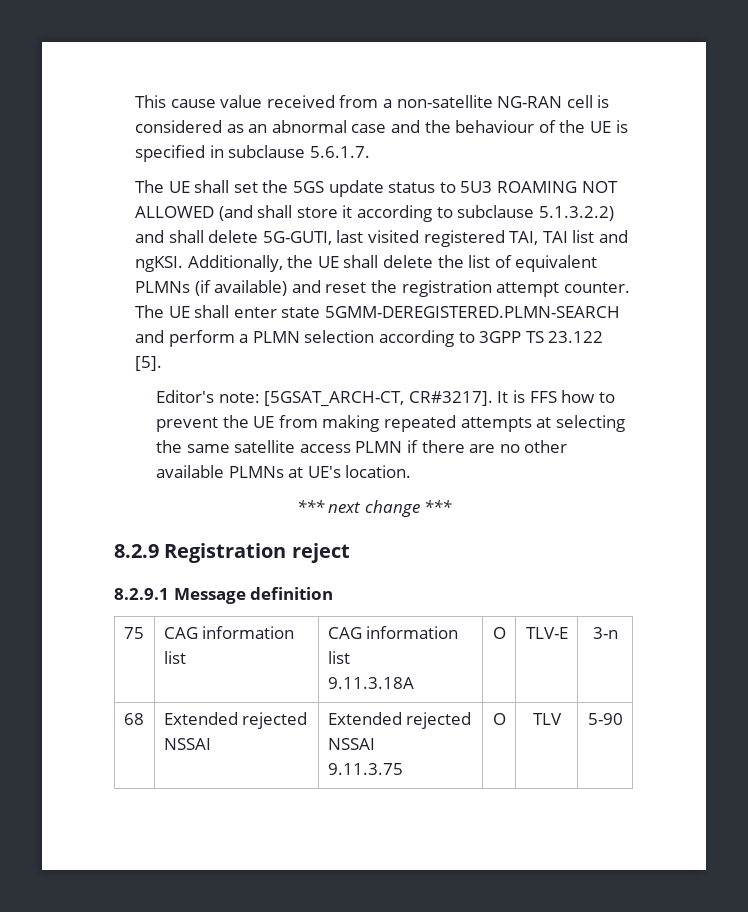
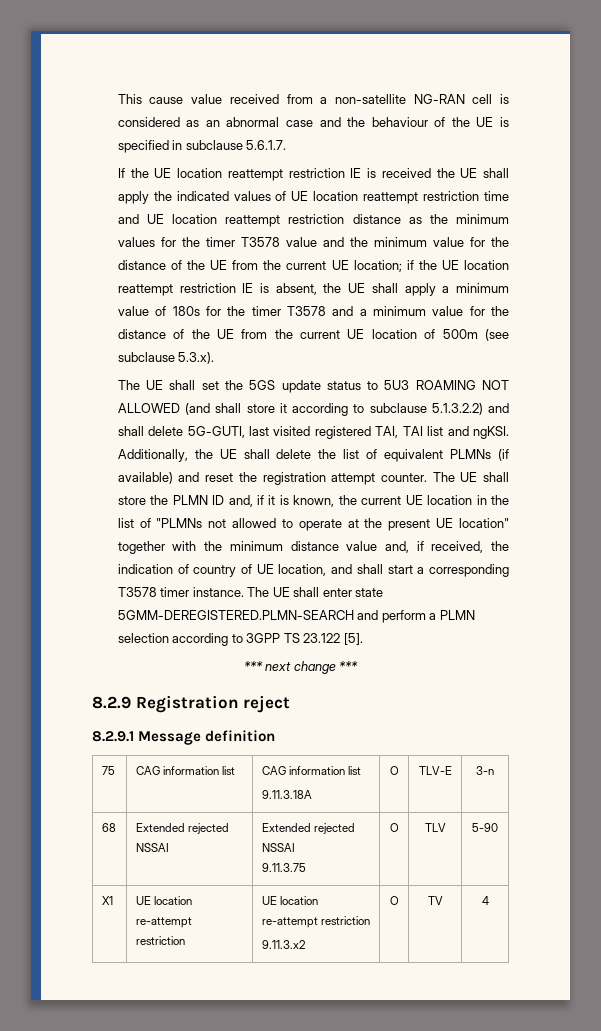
+ If the UE location reattempt restriction IE is received the UE shall apply the indicated values of UE location reattempt restriction time and UE location reattempt restriction distance as the minimum values for the timer T3578 value and the minimum value for the distance of the UE from the current UE location; if the UE location reattempt restriction IE is absent, the UE shall apply a minimum value of 180s for the timer T3578 and a minimum value for the distance of the UE from the current UE location of 500m (see subclause 5.3.x).
- The UE shall enter state 5GMM-DEREGISTERED.PLMN-SEARCH and perform a PLMN selection according to 3GPP TS 23.122 [5].
+ The UE shall store the PLMN ID and, if it is known, the current UE location in the list of "PLMNs not allowed to operate at the present UE location" together with the minimum distance value and, if received, the indication of country of UE location, and shall start a corresponding T3578 timer instance. The UE shall enter state 5GMM-DEREGISTERED.PLMN-SEARCH and perform a PLMN selection according to 3GPP TS 23.122 [5].
- Editor's note: [5GSAT_ARCH-CT, CR#3217]. It is FFS how to prevent the UE from making repeated attempts at selecting the same satellite access PLMN if there are no other available PLMNs at UE's location.
+ X1 | UE location re-attempt restriction | UE location re-attempt restriction
+ 9.11.3.x2 | O | TV | 4

